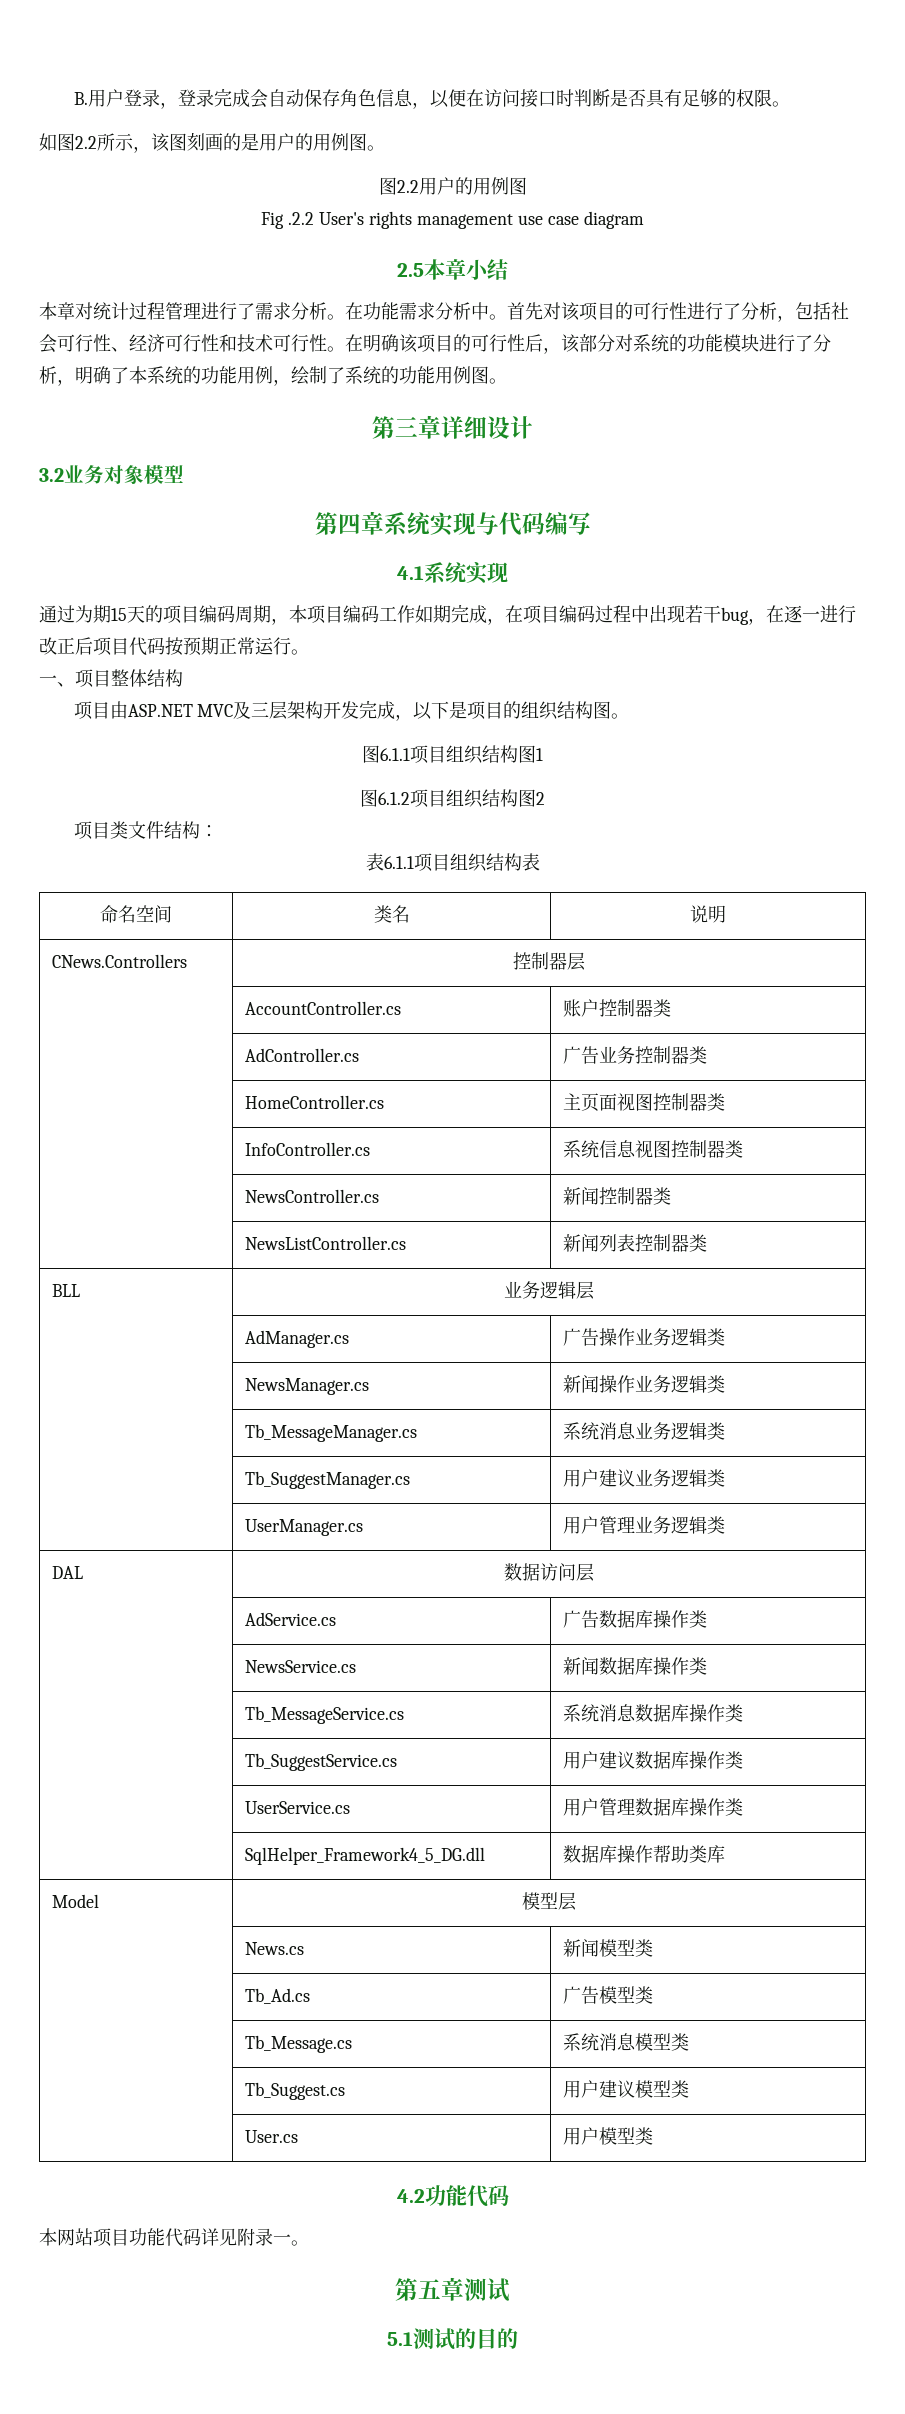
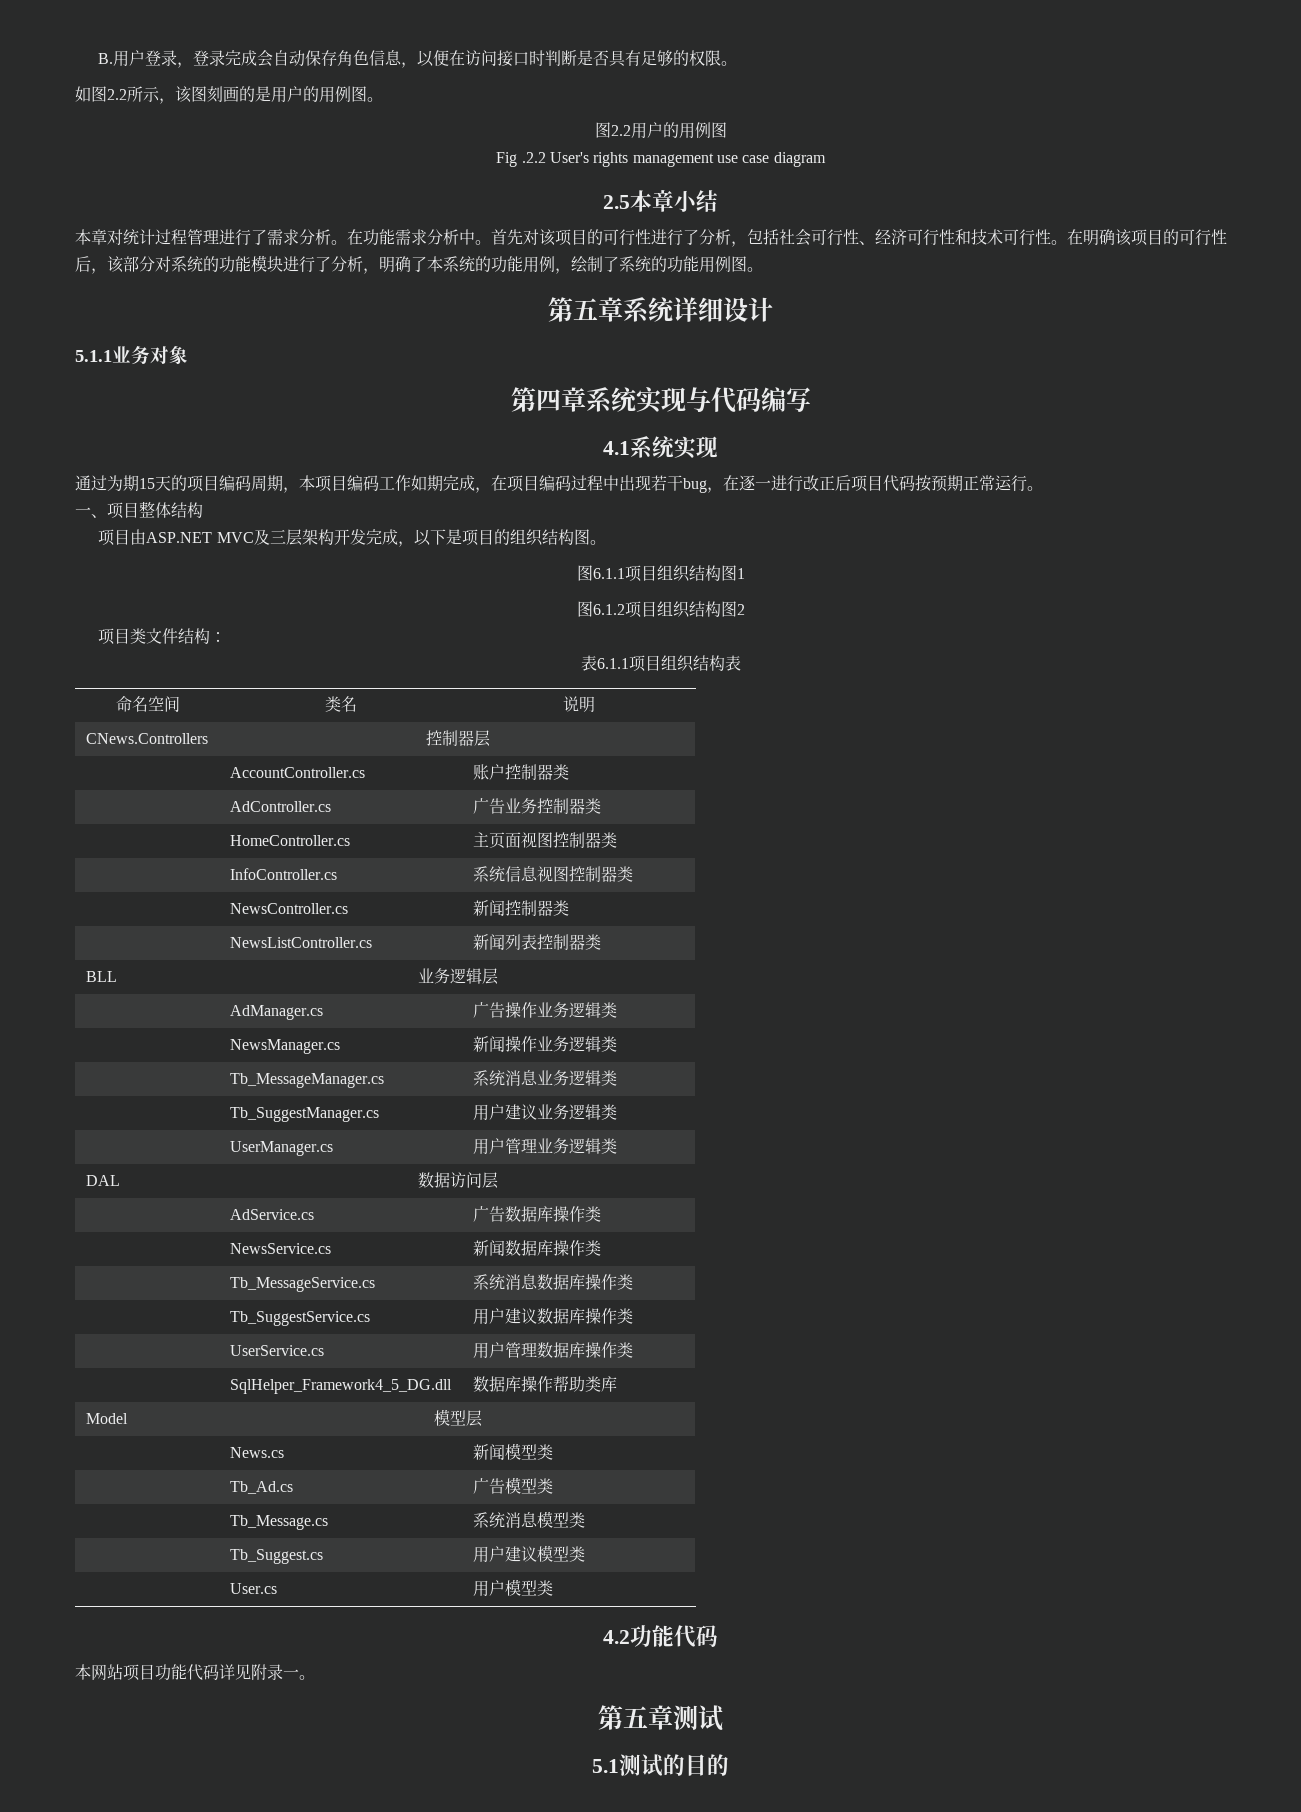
- 第三章详细设计
+ 第五章系统详细设计
- 3.2业务对象模型
+ 5.1.1业务对象

